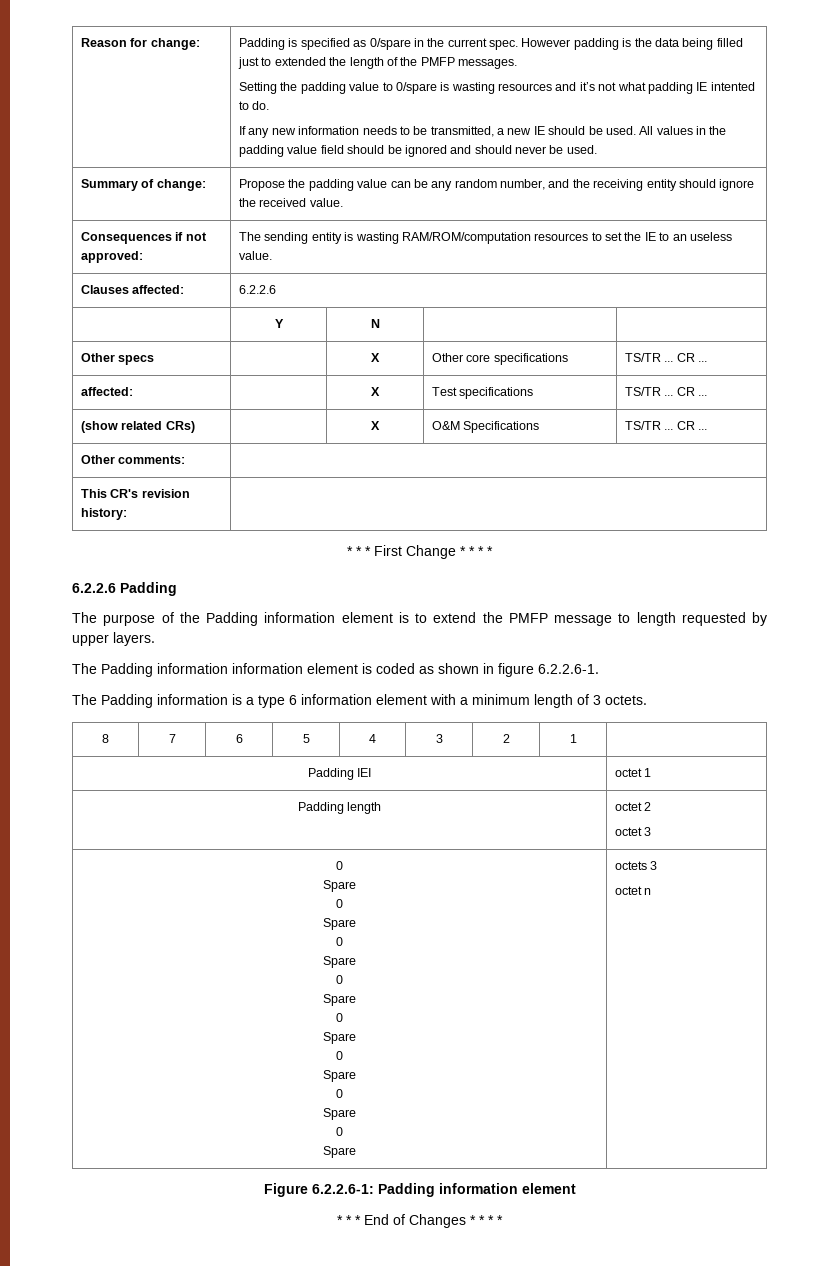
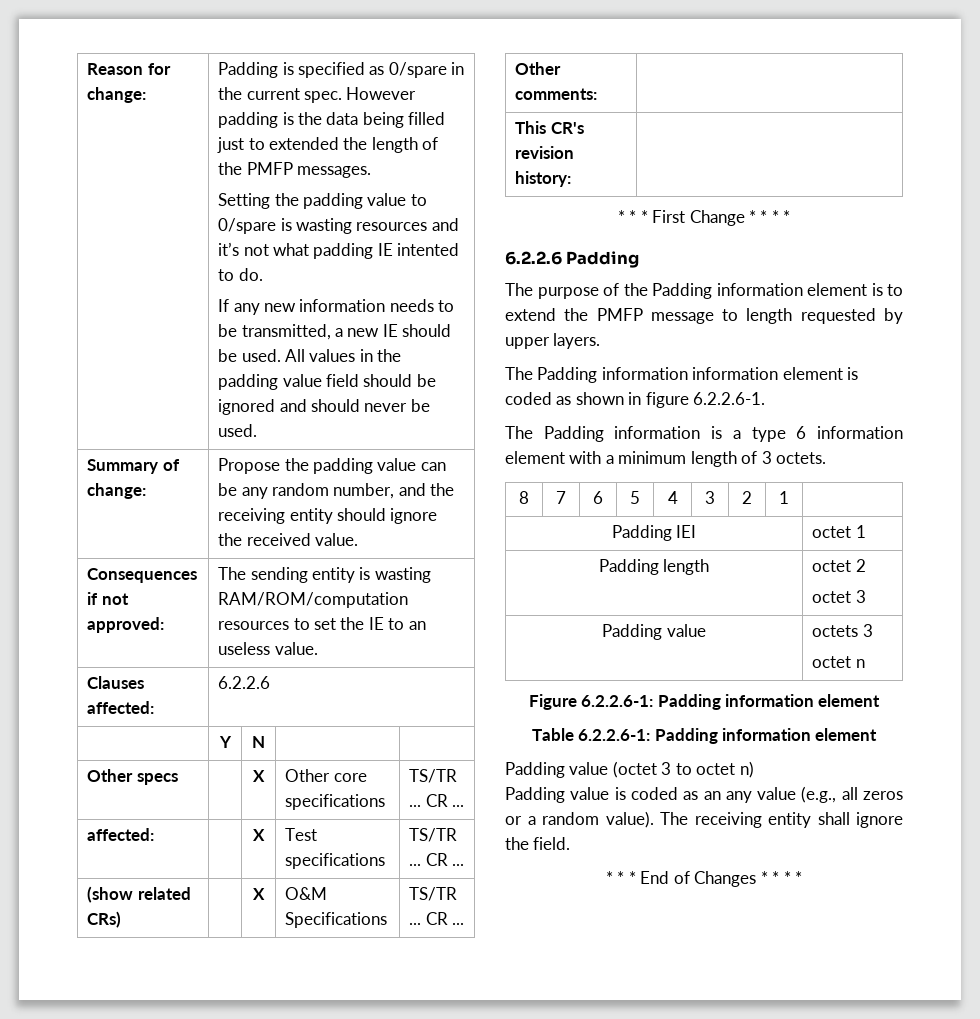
  Padding length | octet 2
  octet 3
- 0
- Spare
- 0
- Spare
- 0
- Spare
- 0
- Spare
- 0
- Spare
- 0
- Spare
- 0
- Spare
- 0
- Spare | octets 3
+ Padding value | octets 3
+ Table 6.2.2.6-1: Padding information element
+ Padding value (octet 3 to octet n)
+ Padding value is coded as an any value (e.g., all zeros or a random value). The receiving entity shall ignore the field.

